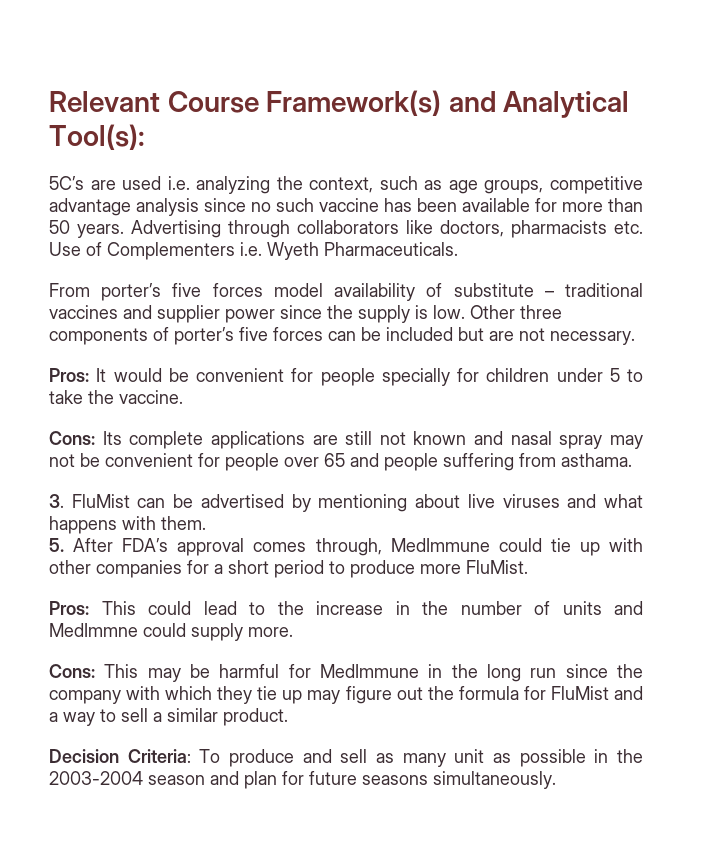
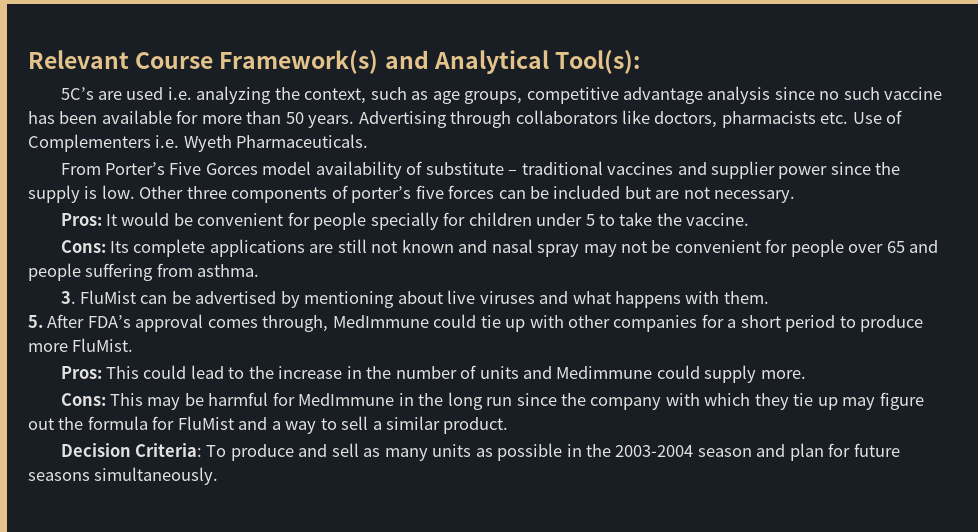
- From porter’s five forces model availability of substitute – traditional vaccines and supplier power since the supply is low.
+ From Porter’s Five Gorces model availability of substitute – traditional vaccines and supplier power since the supply is low.
- Cons: Its complete applications are still not known and nasal spray may not be convenient for people over 65 and people suffering from asthama.
+ Cons: Its complete applications are still not known and nasal spray may not be convenient for people over 65 and people suffering from asthma.
- Pros: This could lead to the increase in the number of units and MedImmne could supply more.
+ Pros: This could lead to the increase in the number of units and Medimmune could supply more.
- Decision Criteria: To produce and sell as many unit as possible in the 2003-2004 season and plan for future seasons simultaneously.
+ Decision Criteria: To produce and sell as many units as possible in the 2003-2004 season and plan for future seasons simultaneously.

